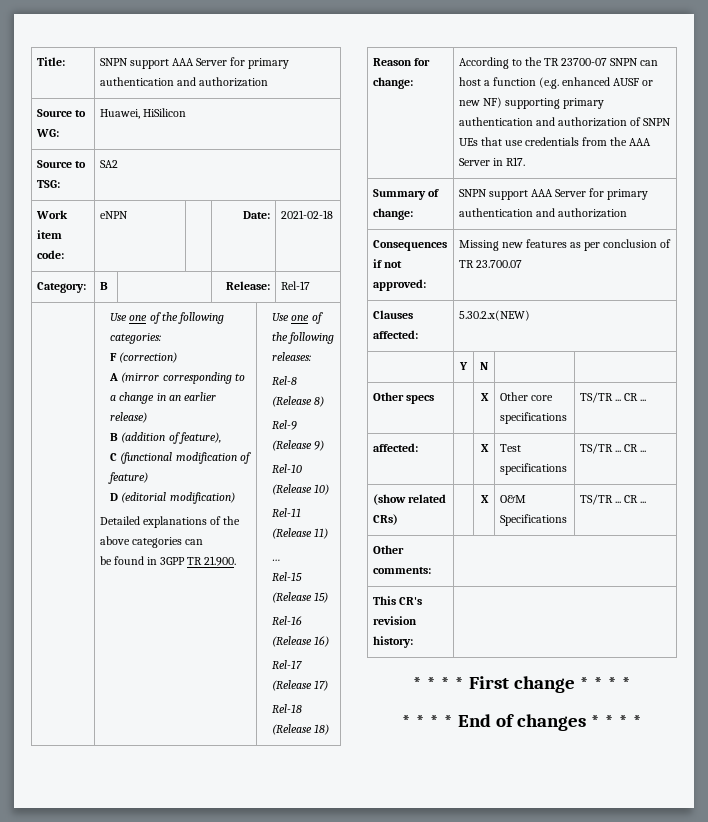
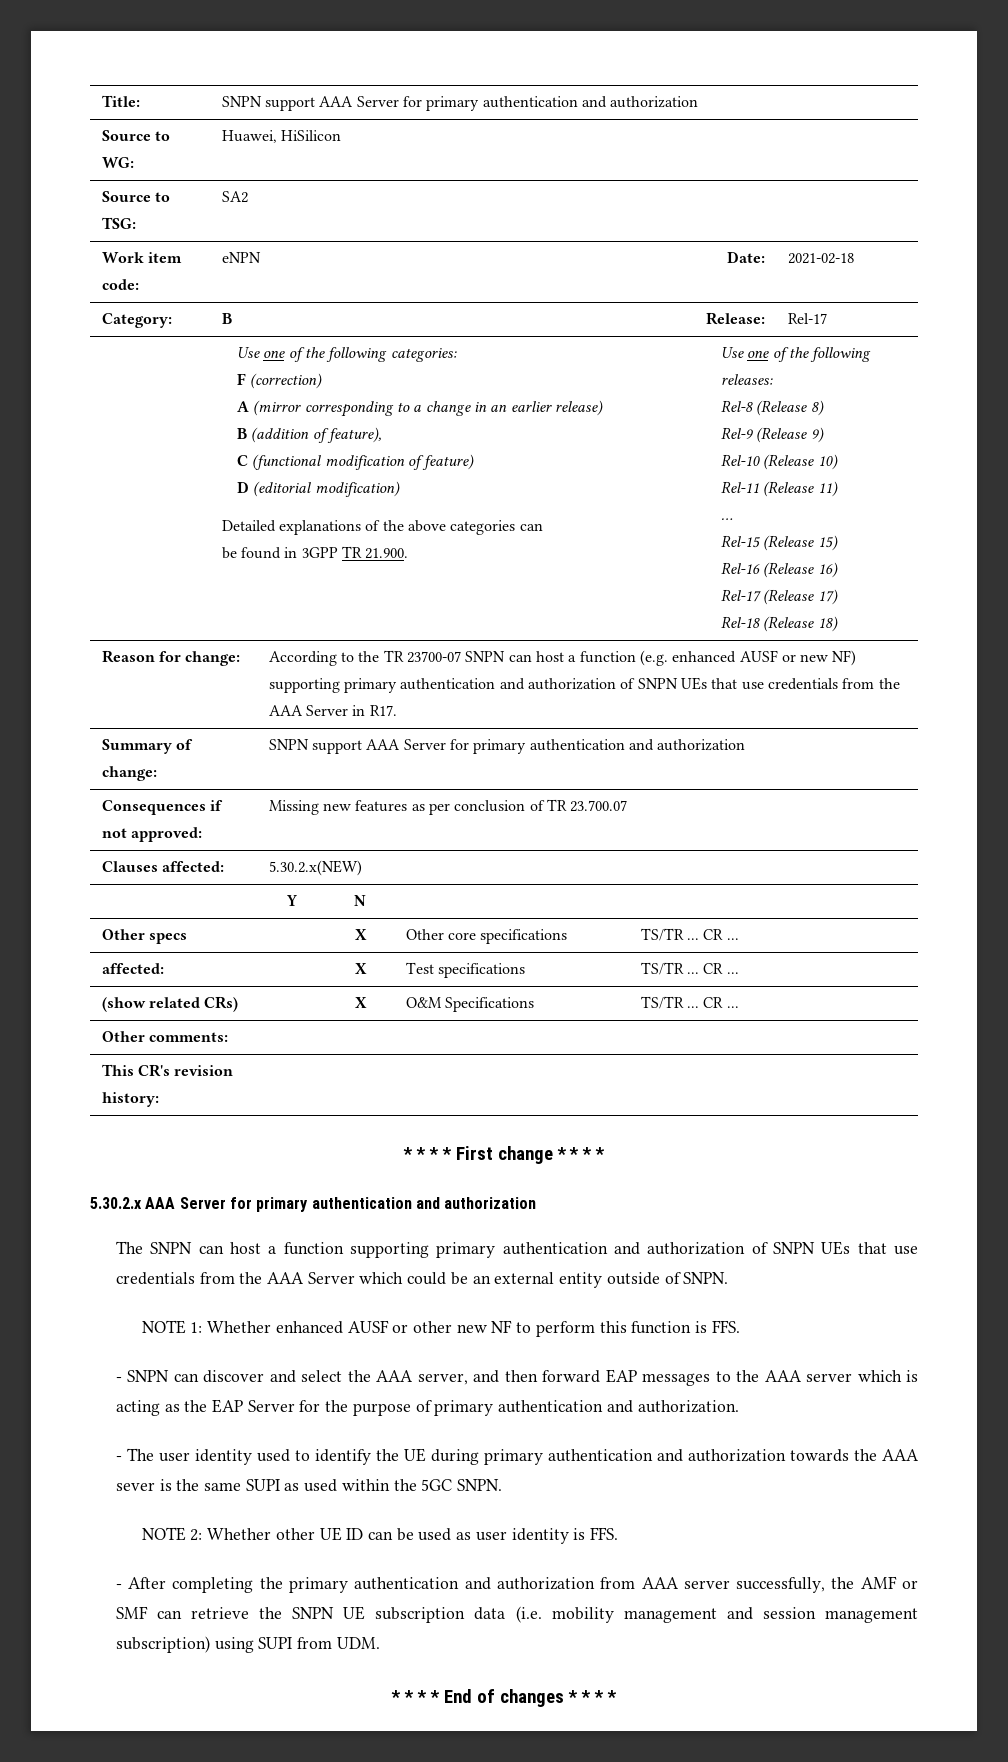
+ 5.30.2.x AAA Server for primary authentication and authorization
+ The SNPN can host a function supporting primary authentication and authorization of SNPN UEs that use credentials from the AAA Server which could be an external entity outside of SNPN.
+ NOTE 1: Whether enhanced AUSF or other new NF to perform this function is FFS.
+ - SNPN can discover and select the AAA server, and then forward EAP messages to the AAA server which is acting as the EAP Server for the purpose of primary authentication and authorization.
+ - The user identity used to identify the UE during primary authentication and authorization towards the AAA sever is the same SUPI as used within the 5GC SNPN.
+ NOTE 2: Whether other UE ID can be used as user identity is FFS.
+ - After completing the primary authentication and authorization from AAA server successfully, the AMF or SMF can retrieve the SNPN UE subscription data (i.e. mobility management and session management subscription) using SUPI from UDM.

